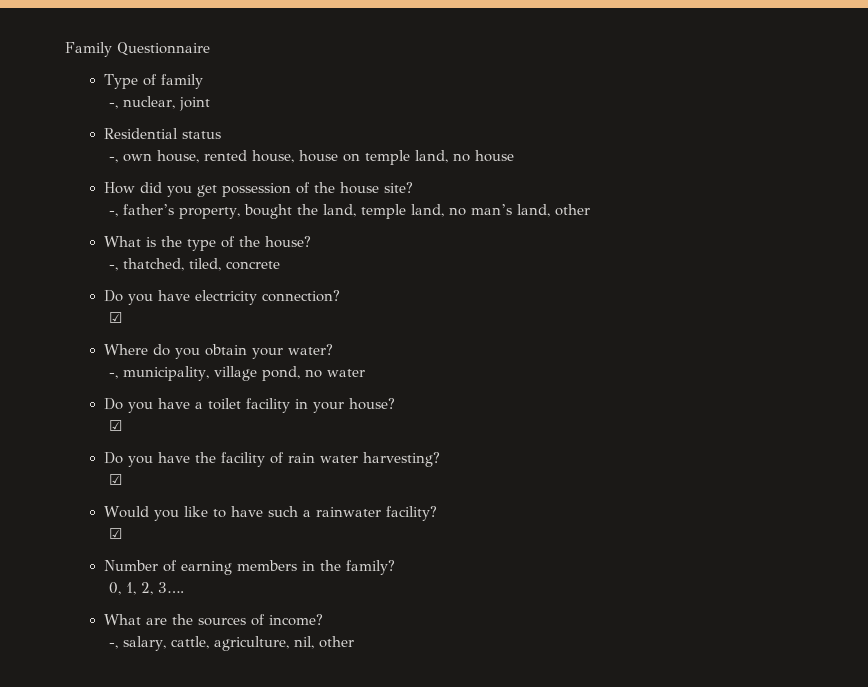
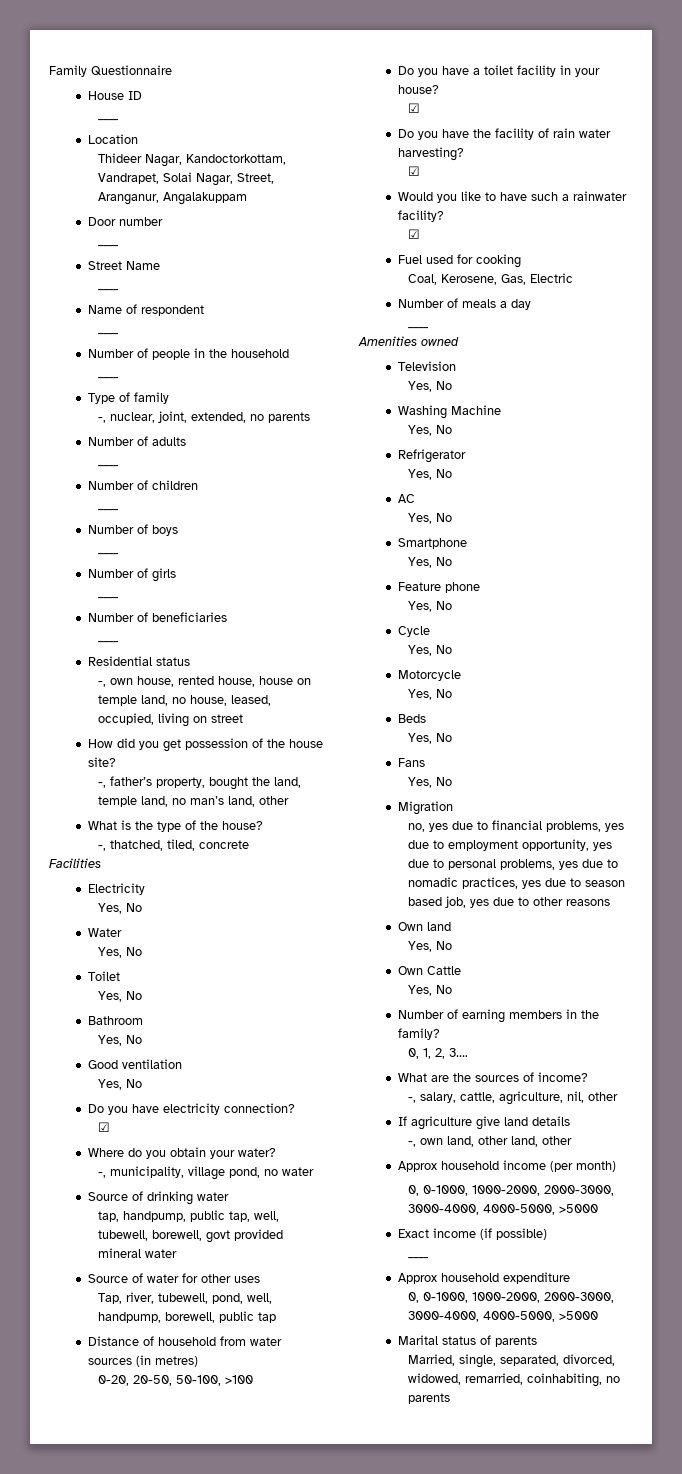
+ House ID
+ ____
+ Location
+ Thideer Nagar, Kandoctorkottam, Vandrapet, Solai Nagar, Street, Aranganur, Angalakuppam
+ Door number
+ ____
+ Street Name
+ ____
+ Name of respondent
+ ____
+ Number of people in the household
+ ____
- -, nuclear, joint
+ -, nuclear, joint, extended, no parents
+ Number of adults
+ ____
+ Number of children
+ ____
+ Number of boys
+ ____
+ Number of girls
+ ____
+ Number of beneficiaries
+ ____
- -, own house, rented house, house on temple land, no house
+ -, own house, rented house, house on temple land, no house, leased, occupied, living on street
+ Facilities
+ Electricity
+ Yes, No
+ Water
+ Yes, No
+ Toilet
+ Yes, No
+ Bathroom
+ Yes, No
+ Good ventilation
+ Yes, No
+ Source of drinking water
+ tap, handpump, public tap, well, tubewell, borewell, govt provided mineral water
+ Source of water for other uses
+ Tap, river, tubewell, pond, well, handpump, borewell, public tap
+ Distance of household from water sources (in metres)
+ 0-20, 20-50, 50-100, >100
+ Fuel used for cooking
+ Coal, Kerosene, Gas, Electric
+ Number of meals a day
+ ____
+ Amenities owned
+ Television
+ Yes, No
+ Washing Machine
+ Yes, No
+ Refrigerator
+ Yes, No
+ AC
+ Yes, No
+ Smartphone
+ Yes, No
+ Feature phone
+ Yes, No
+ Cycle
+ Yes, No
+ Motorcycle
+ Yes, No
+ Beds
+ Yes, No
+ Fans
+ Yes, No
+ Migration
+ no, yes due to financial problems, yes due to employment opportunity, yes due to personal problems, yes due to nomadic practices, yes due to season based job, yes due to other reasons
+ Own land
+ Yes, No
+ Own Cattle
+ Yes, No
+ If agriculture give land details
+ -, own land, other land, other
+ Approx household income (per month)
+ 0, 0-1000, 1000-2000, 2000-3000, 3000-4000, 4000-5000, >5000
+ Exact income (if possible)
+ ____
+ Approx household expenditure
+ 0, 0-1000, 1000-2000, 2000-3000, 3000-4000, 4000-5000, >5000
+ Marital status of parents
+ Married, single, separated, divorced, widowed, remarried, coinhabiting, no parents

